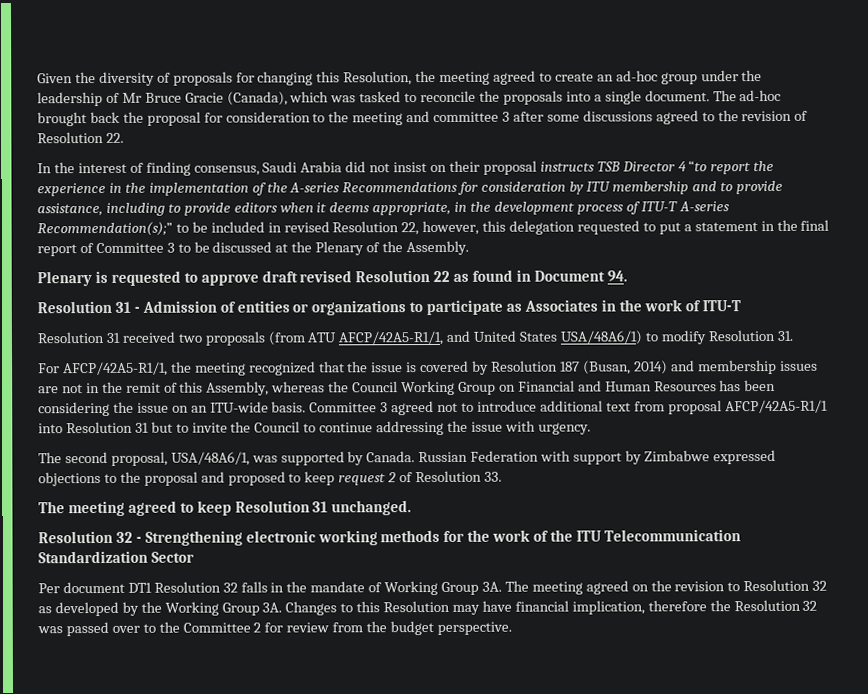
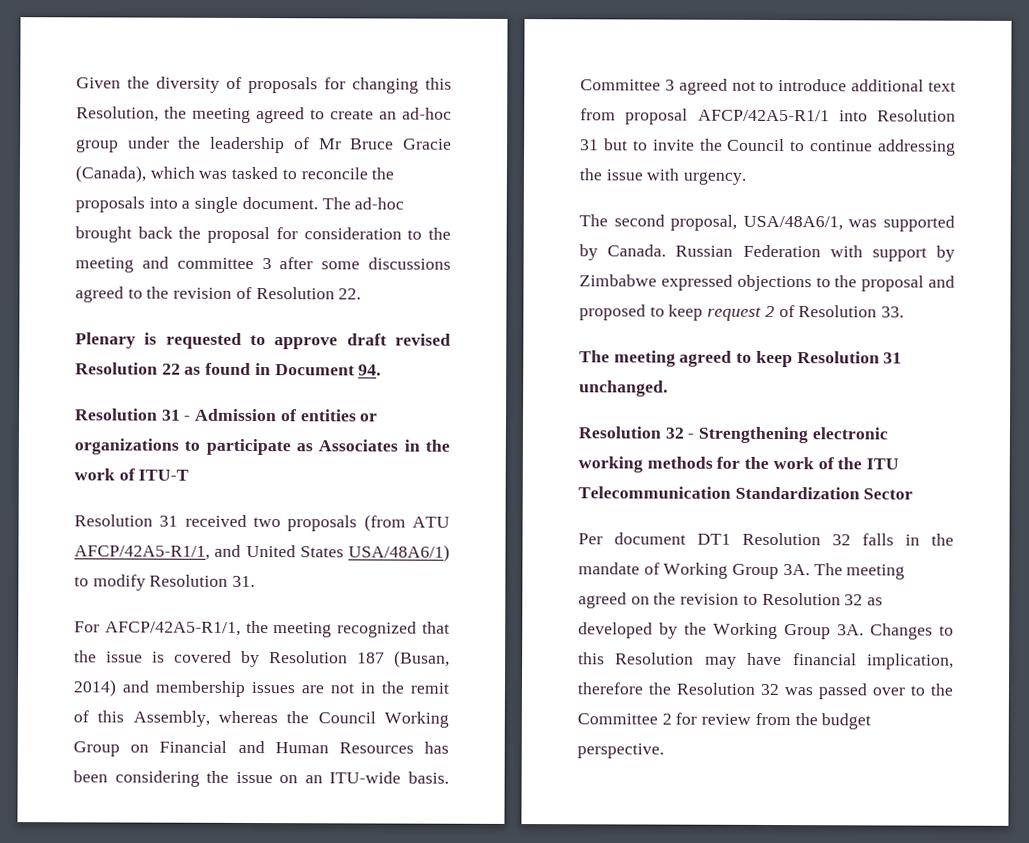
- In the interest of finding consensus, Saudi Arabia did not insist on their proposal instructs TSB Director 4 “to report the experience in the implementation of the A-series Recommendations for consideration by ITU membership and to provide assistance, including to provide editors when it deems appropriate, in the development process of ITU-T A-series Recommendation(s);” to be included in revised Resolution 22, however, this delegation requested to put a statement in the final report of Committee 3 to be discussed at the Plenary of the Assembly.

